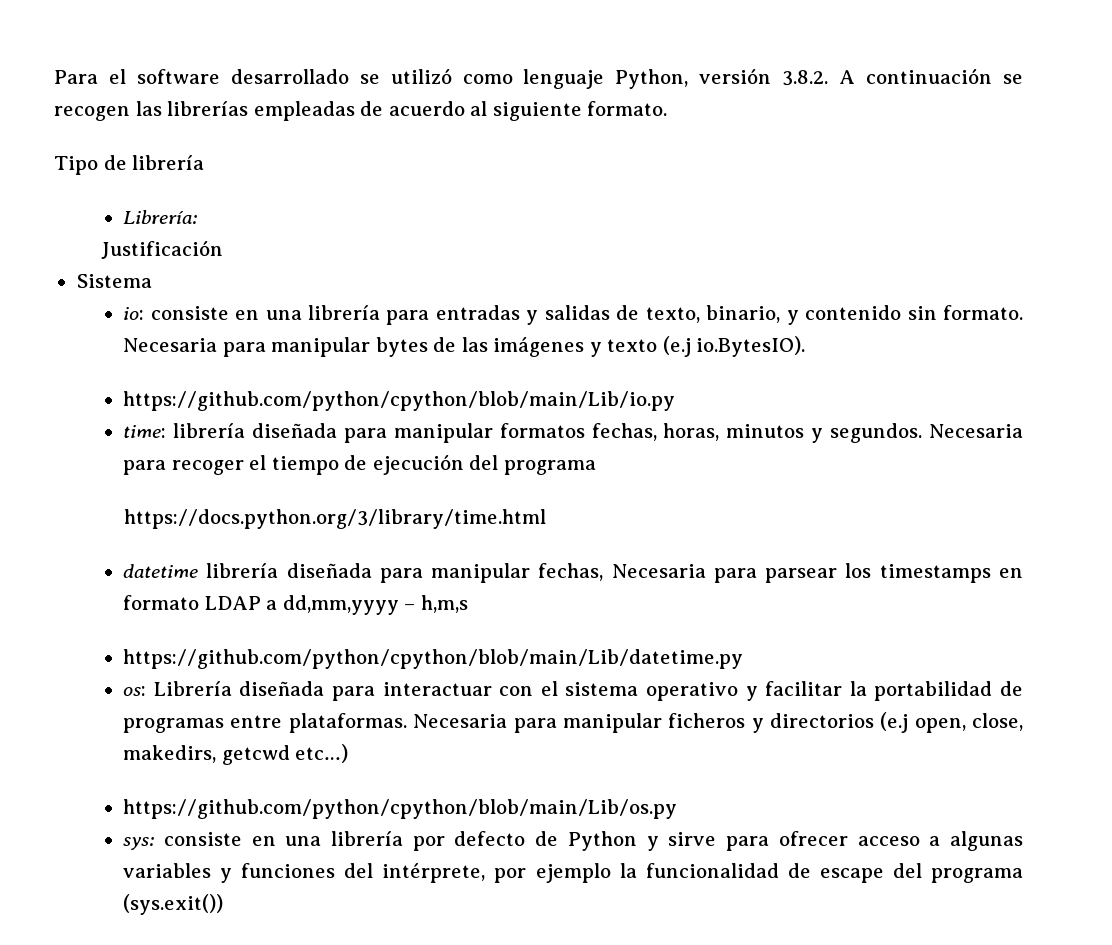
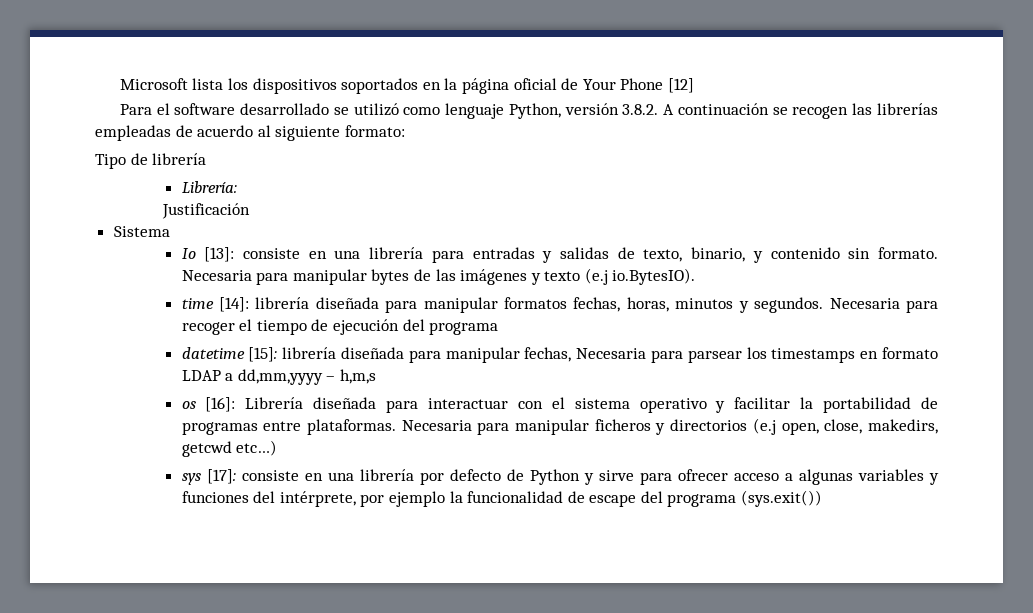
+ Microsoft lista los dispositivos soportados en la página oficial de Your Phone [12]
- Para el software desarrollado se utilizó como lenguaje Python, versión 3.8.2. A continuación se recogen las librerías empleadas de acuerdo al siguiente formato.
+ Para el software desarrollado se utilizó como lenguaje Python, versión 3.8.2. A continuación se recogen las librerías empleadas de acuerdo al siguiente formato:
- io: consiste en una librería para entradas y salidas de texto, binario, y contenido sin formato.
+ Io [13]: consiste en una librería para entradas y salidas de texto, binario, y contenido sin formato.
- https://github.com/python/cpython/blob/main/Lib/io.py
- time: librería diseñada para manipular formatos fechas, horas, minutos y segundos.
+ time [14]: librería diseñada para manipular formatos fechas, horas, minutos y segundos.
- https://docs.python.org/3/library/time.html
- datetime librería diseñada para manipular fechas, Necesaria para parsear los timestamps en formato LDAP a dd,mm,yyyy – h,m,s
+ datetime [15]: librería diseñada para manipular fechas, Necesaria para parsear los timestamps en formato LDAP a dd,mm,yyyy – h,m,s
- https://github.com/python/cpython/blob/main/Lib/datetime.py
- os: Librería diseñada para interactuar con el sistema operativo y facilitar la portabilidad de programas entre plataformas.
+ os [16]: Librería diseñada para interactuar con el sistema operativo y facilitar la portabilidad de programas entre plataformas.
- https://github.com/python/cpython/blob/main/Lib/os.py
- sys: consiste en una librería por defecto de Python y sirve para ofrecer acceso a algunas variables y funciones del intérprete, por ejemplo la funcionalidad de escape del programa (sys.exit())
+ sys [17]: consiste en una librería por defecto de Python y sirve para ofrecer acceso a algunas variables y funciones del intérprete, por ejemplo la funcionalidad de escape del programa (sys.exit())

